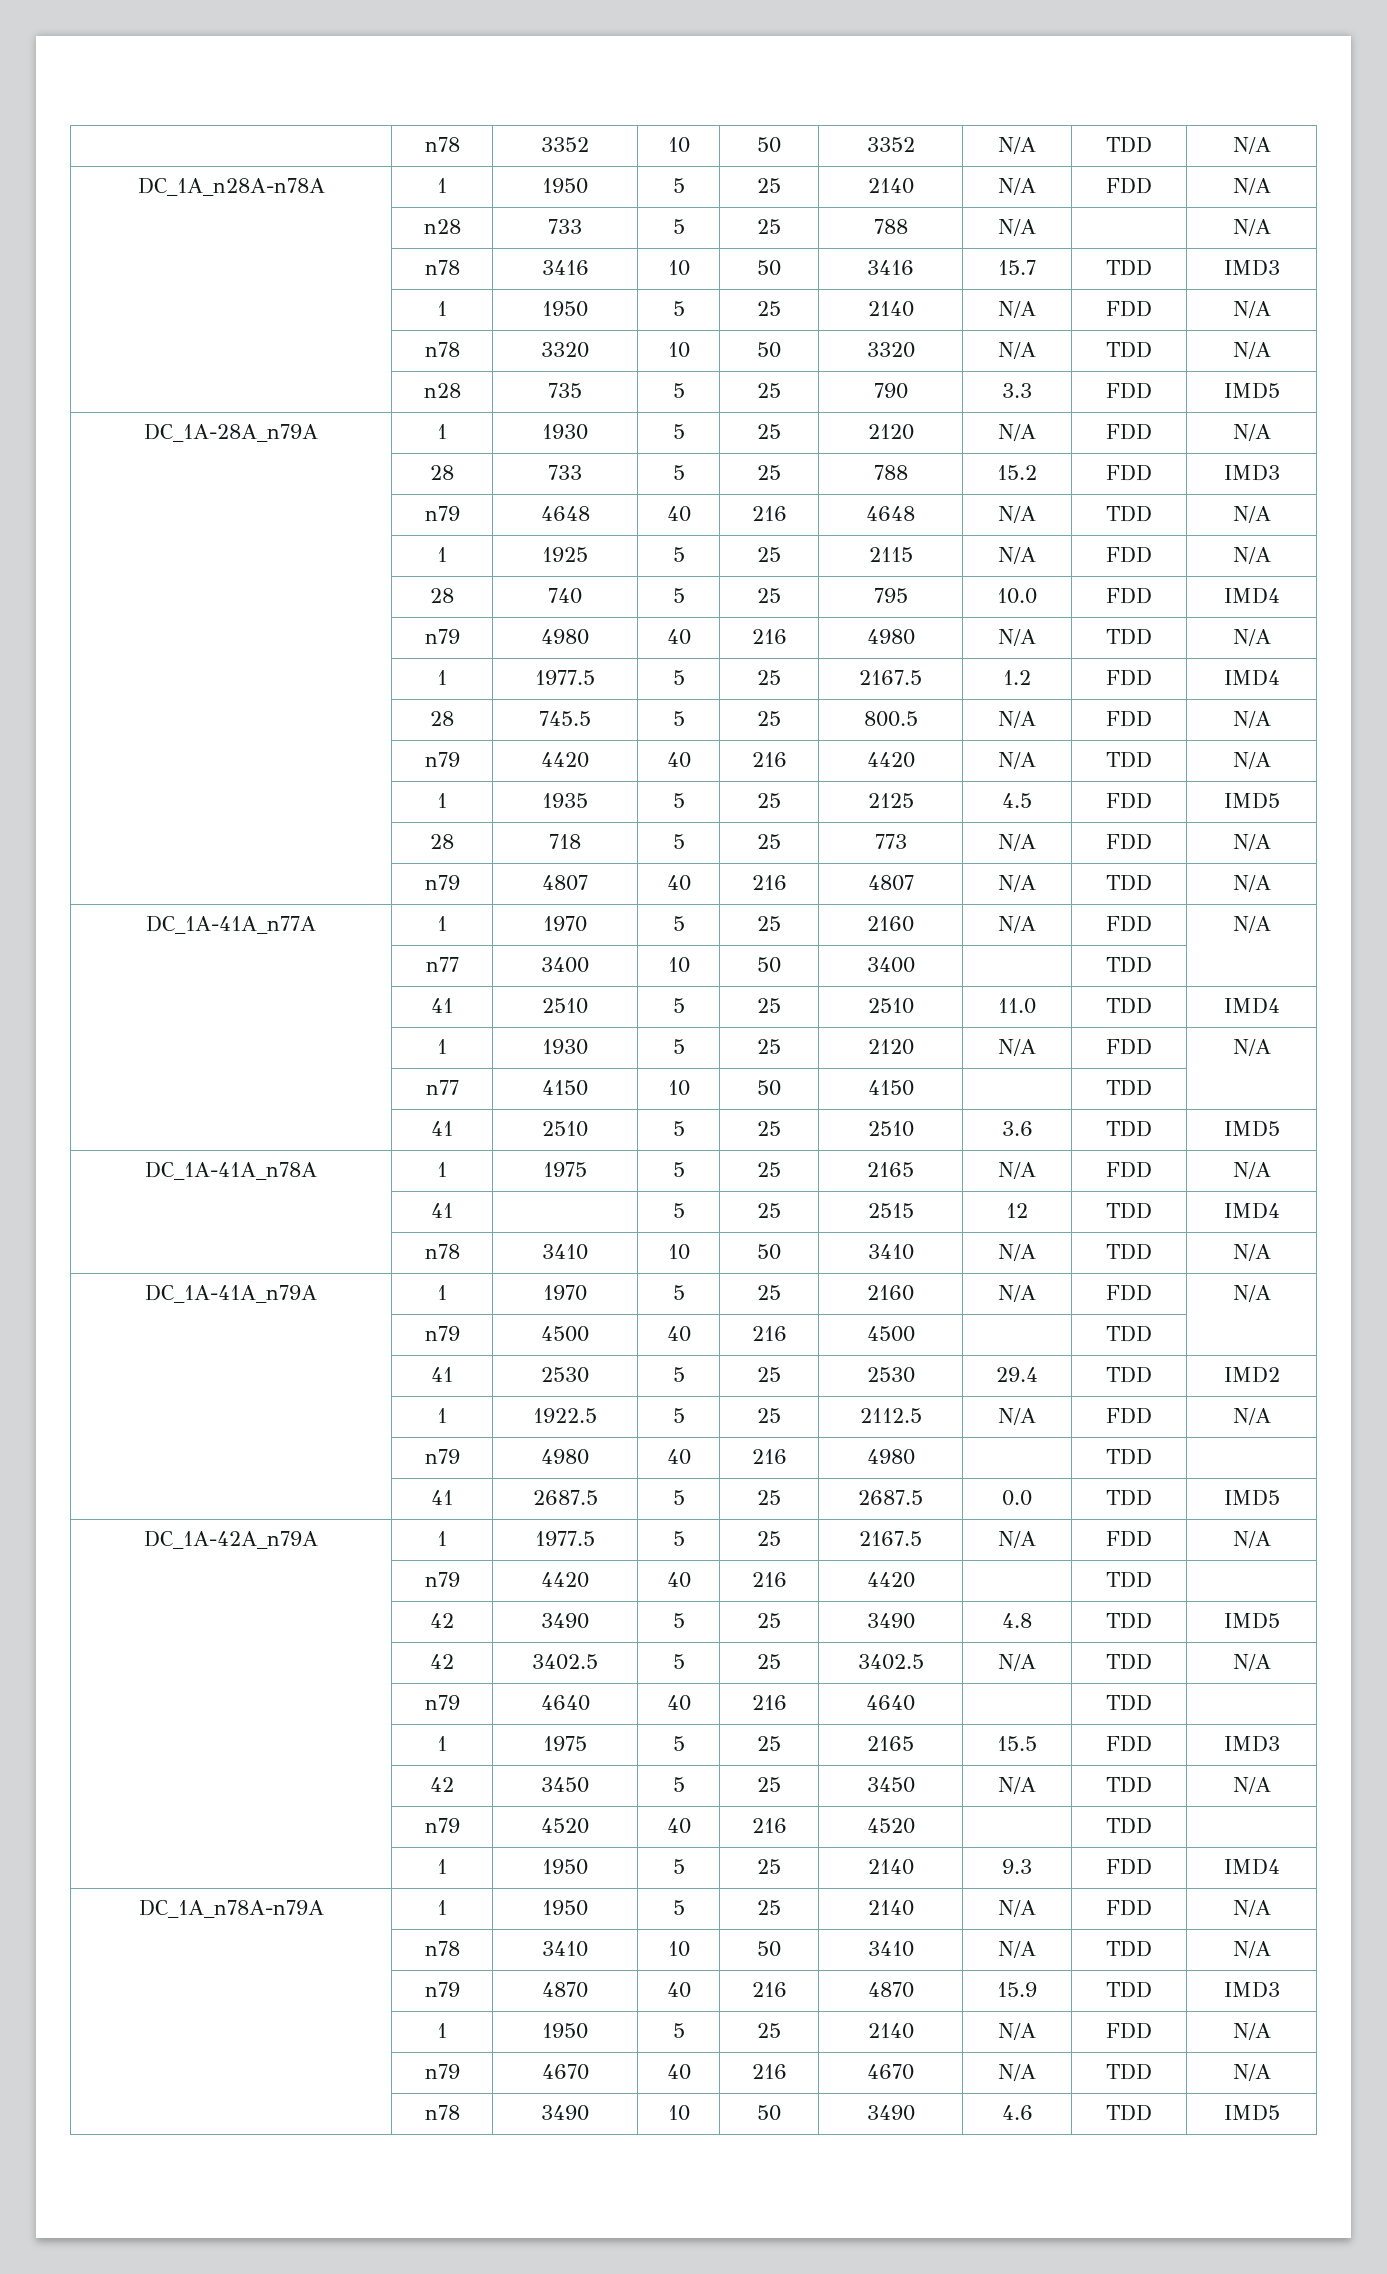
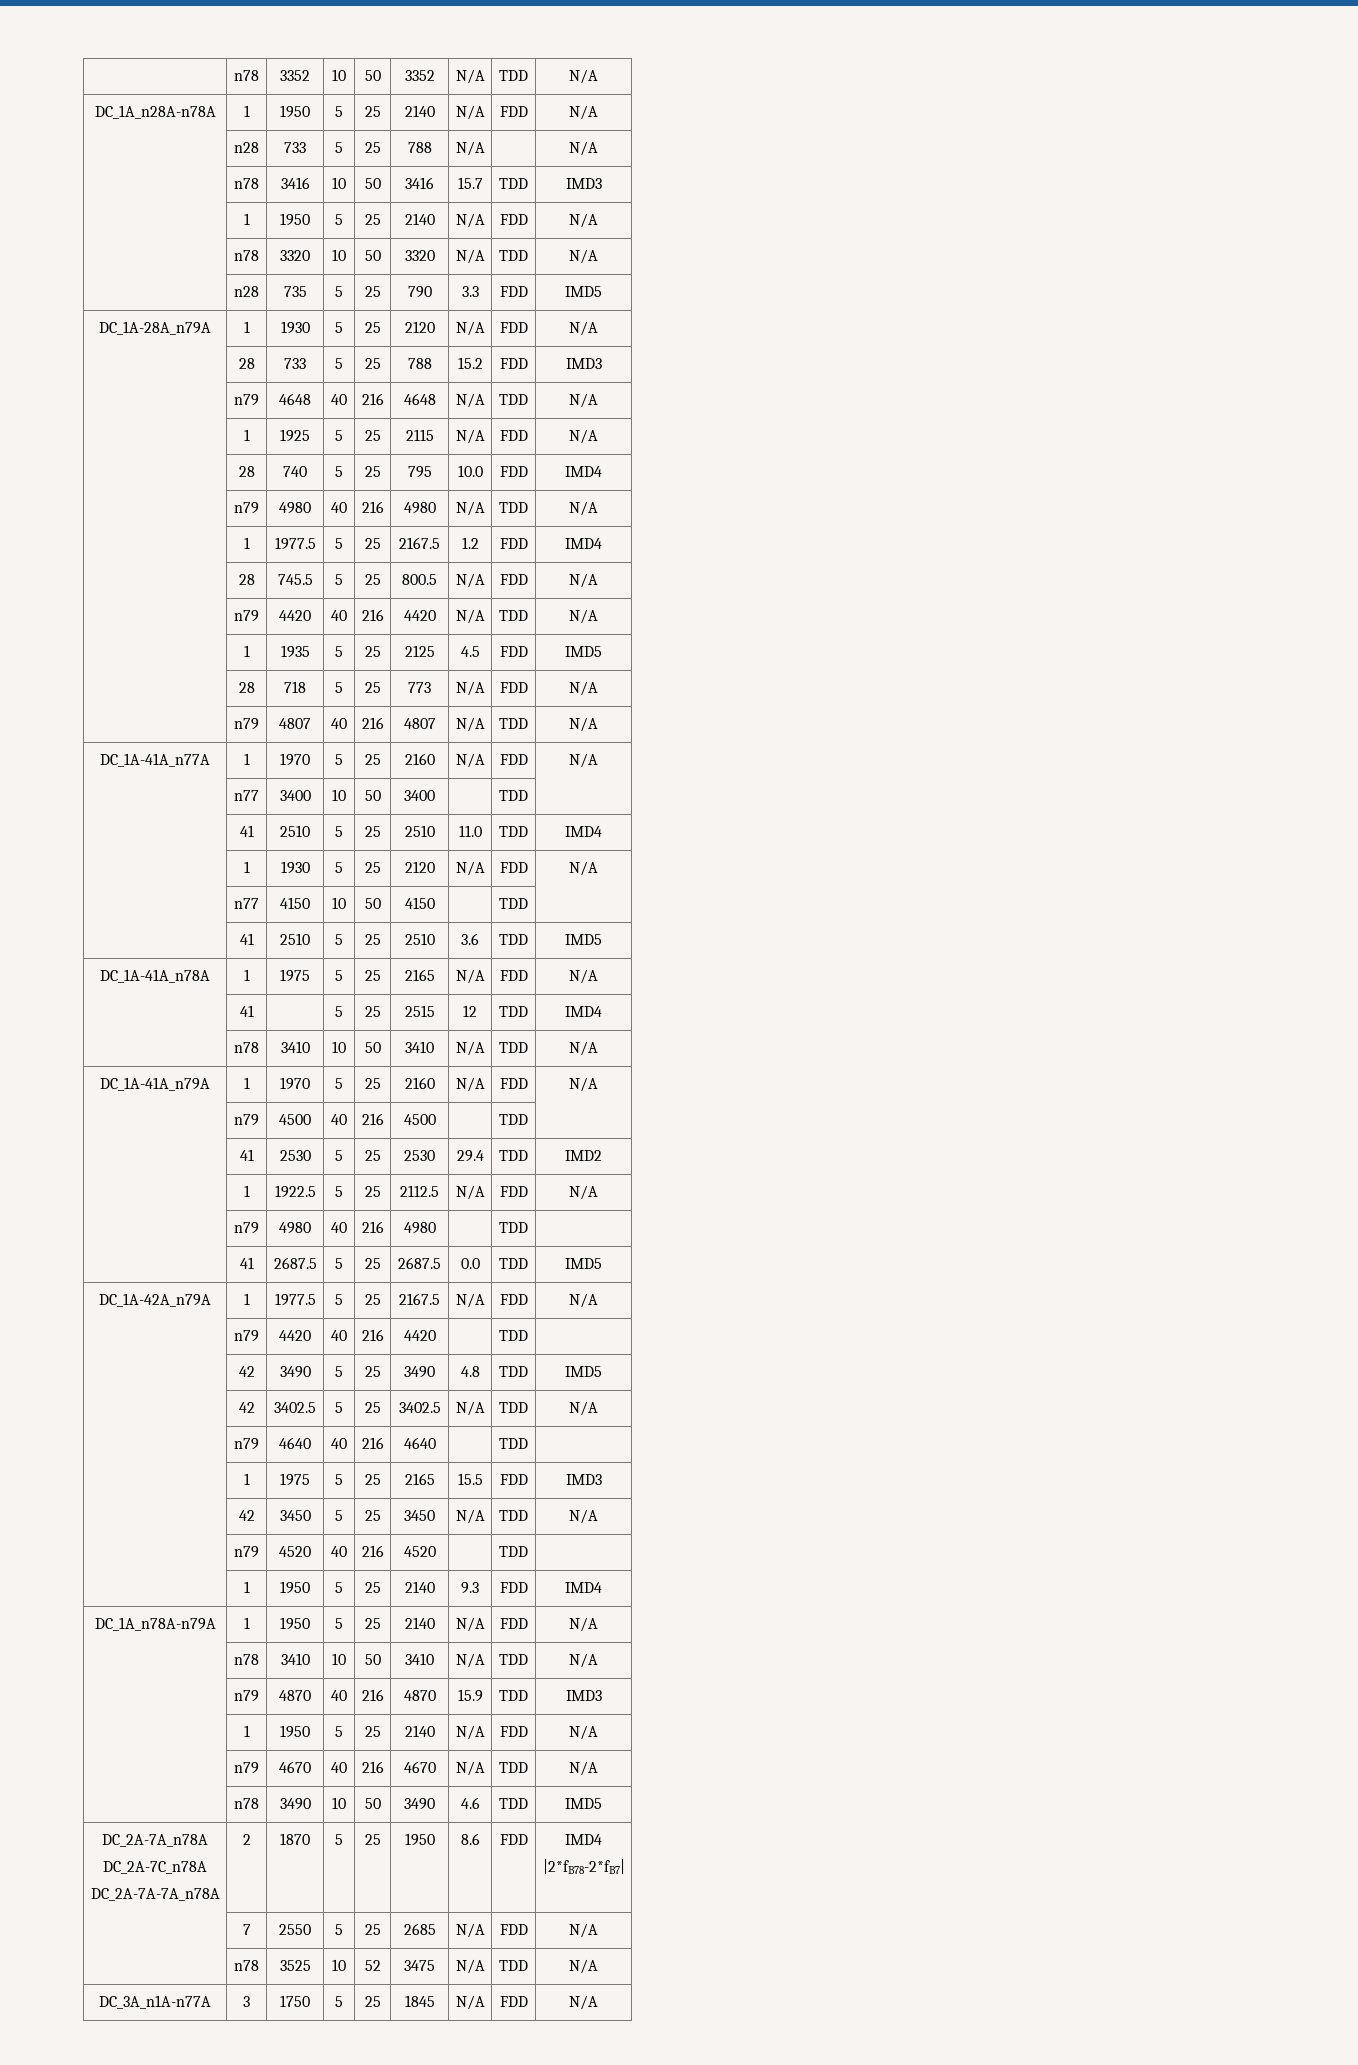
+ DC_2A-7A_n78A
+ DC_2A-7C_n78A
+ DC_2A-7A-7A_n78A | 2 | 1870 | 5 | 25 | 1950 | 8.6 | FDD | IMD4
+ |2*fB78-2*fB7|
+ | 7 | 2550 | 5 | 25 | 2685 | N/A | FDD | N/A
+ | n78 | 3525 | 10 | 52 | 3475 | N/A | TDD | N/A
+ DC_3A_n1A-n77A | 3 | 1750 | 5 | 25 | 1845 | N/A | FDD | N/A

